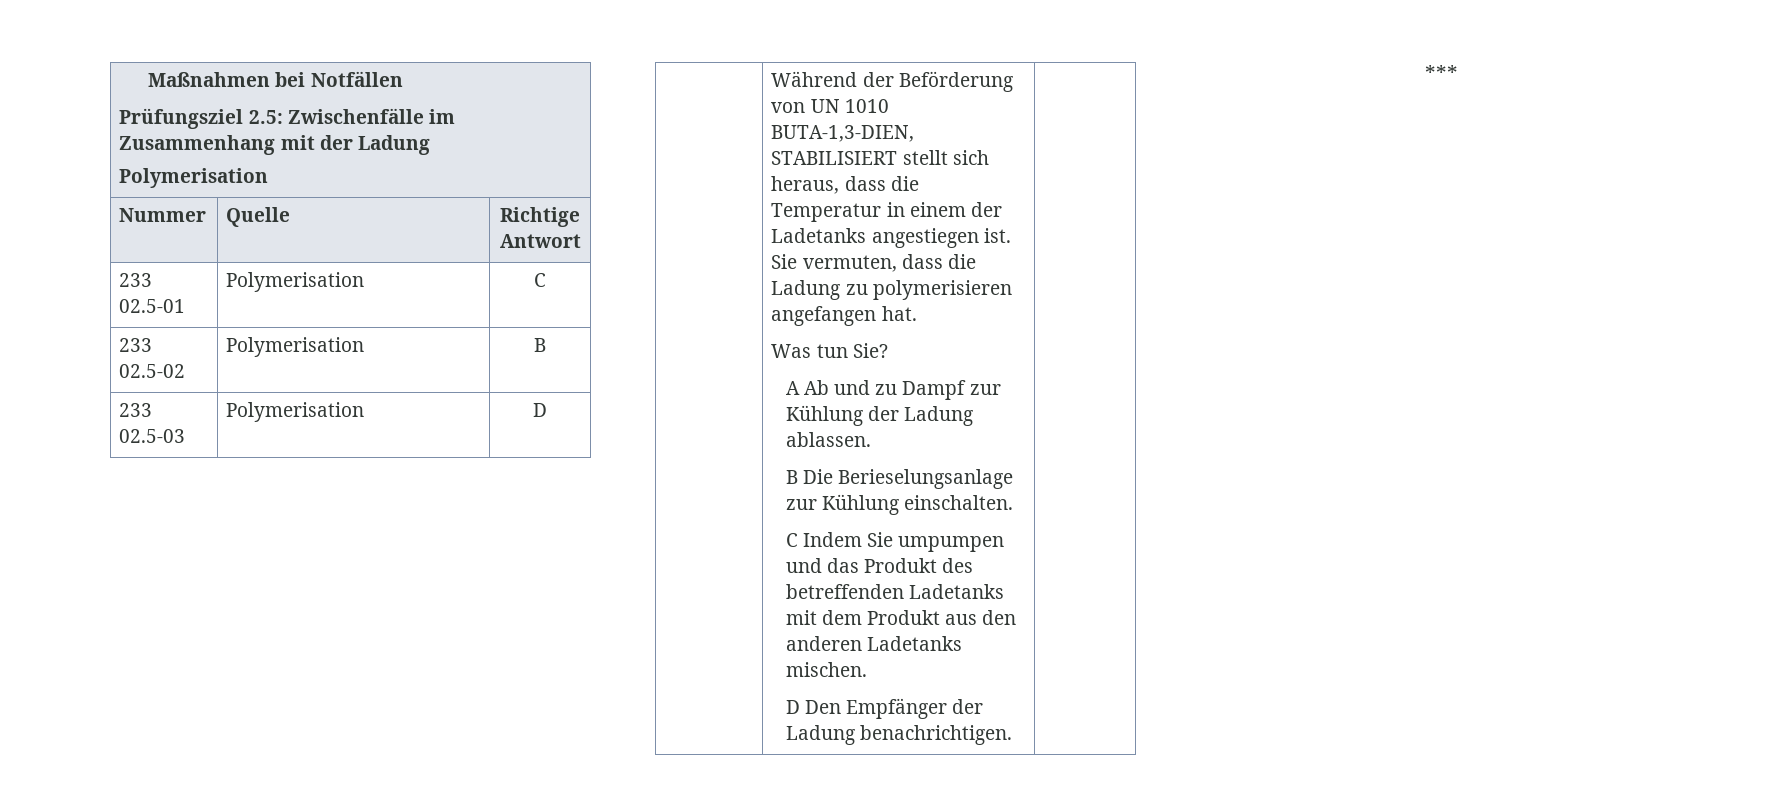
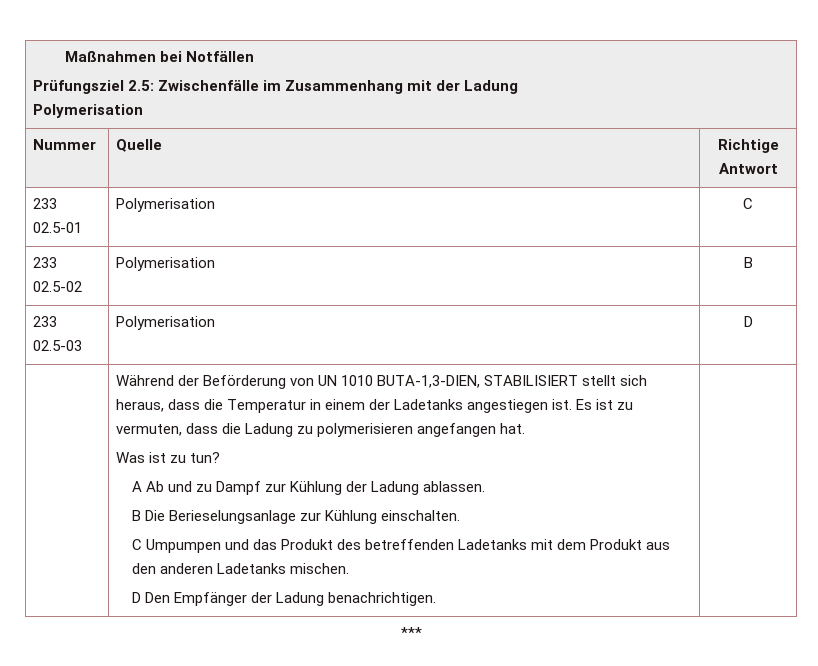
- Sie vermuten, dass die Ladung zu polymerisieren angefangen hat.
+ Es ist zu vermuten, dass die Ladung zu polymerisieren angefangen hat.
- Was tun Sie?
+ Was ist zu tun?
- C Indem Sie umpumpen und das Produkt des betreffenden Ladetanks mit dem Produkt aus den anderen Ladetanks mischen.
+ C Umpumpen und das Produkt des betreffenden Ladetanks mit dem Produkt aus den anderen Ladetanks mischen.

